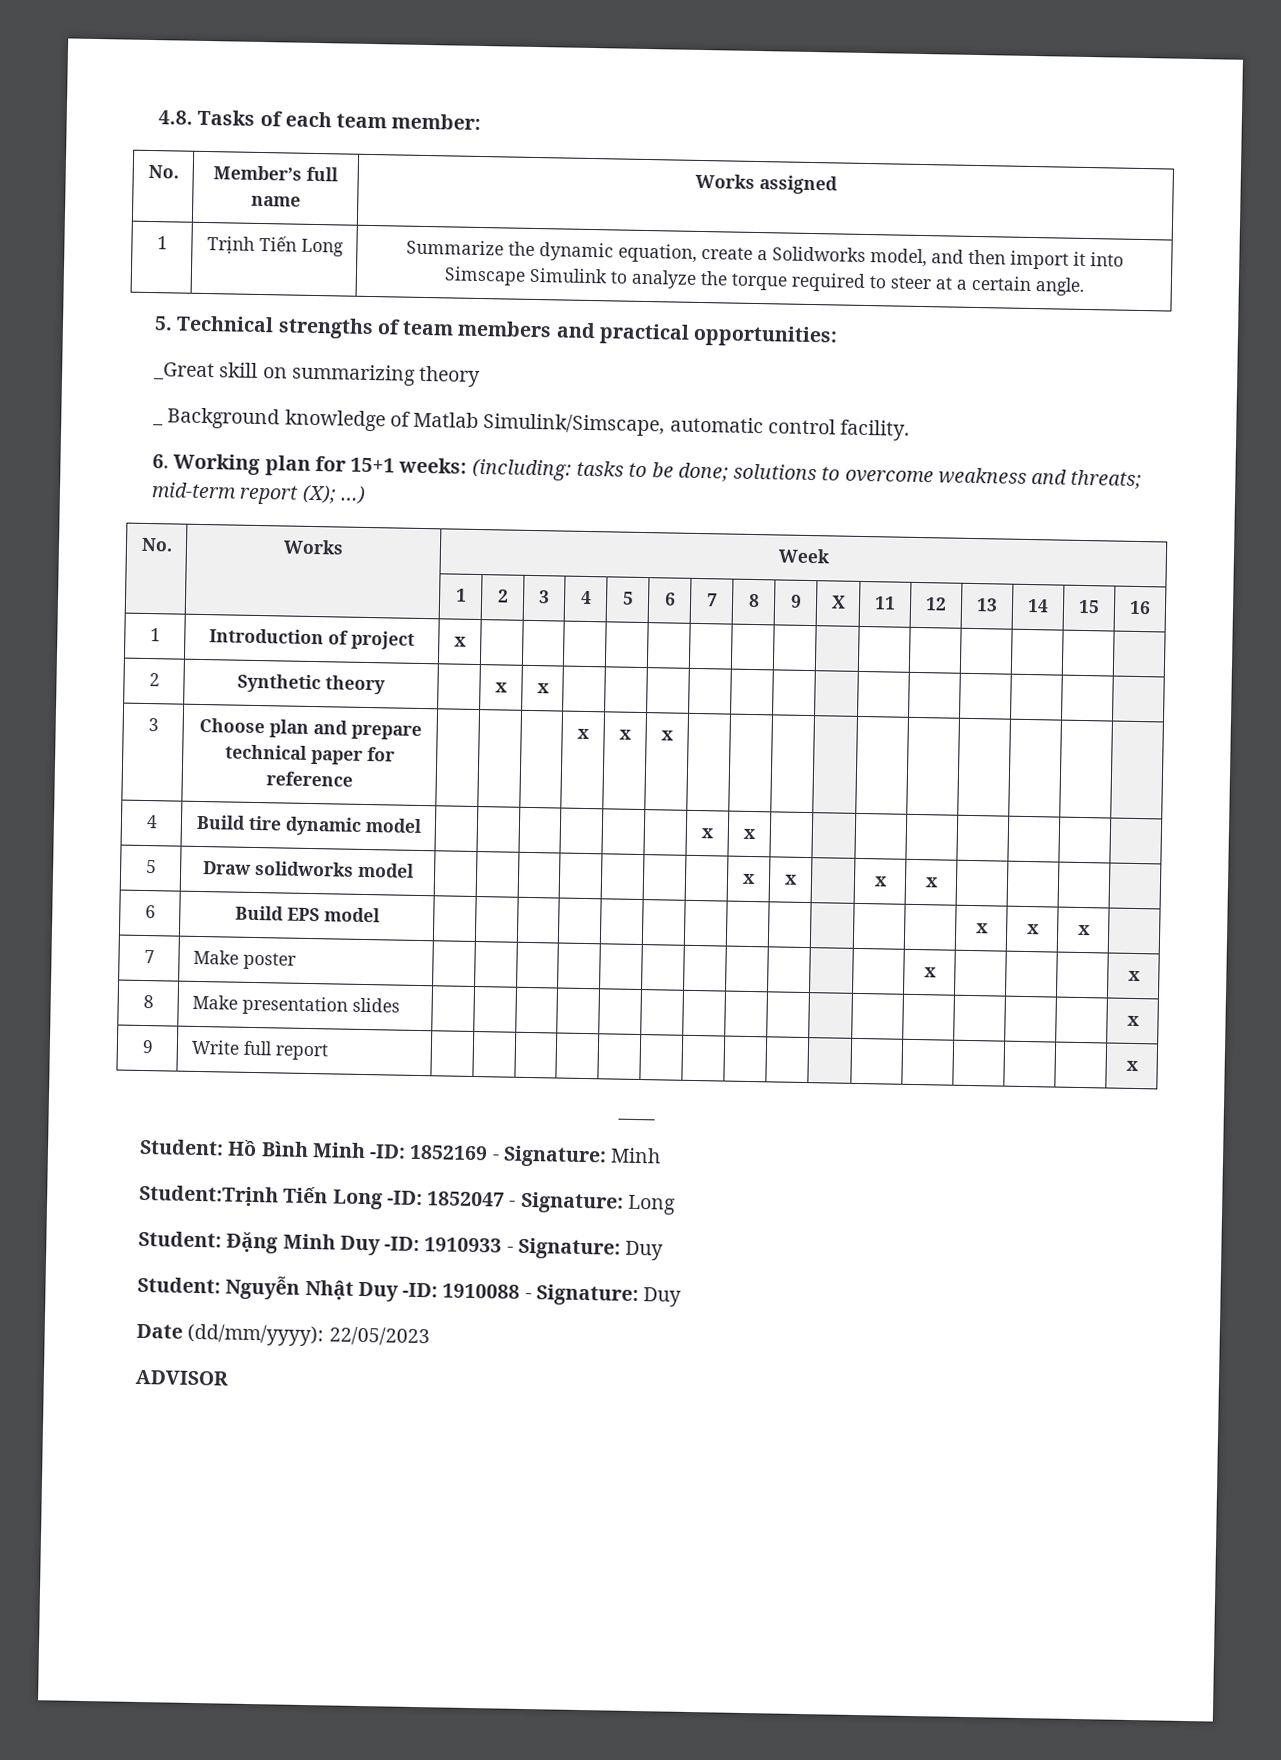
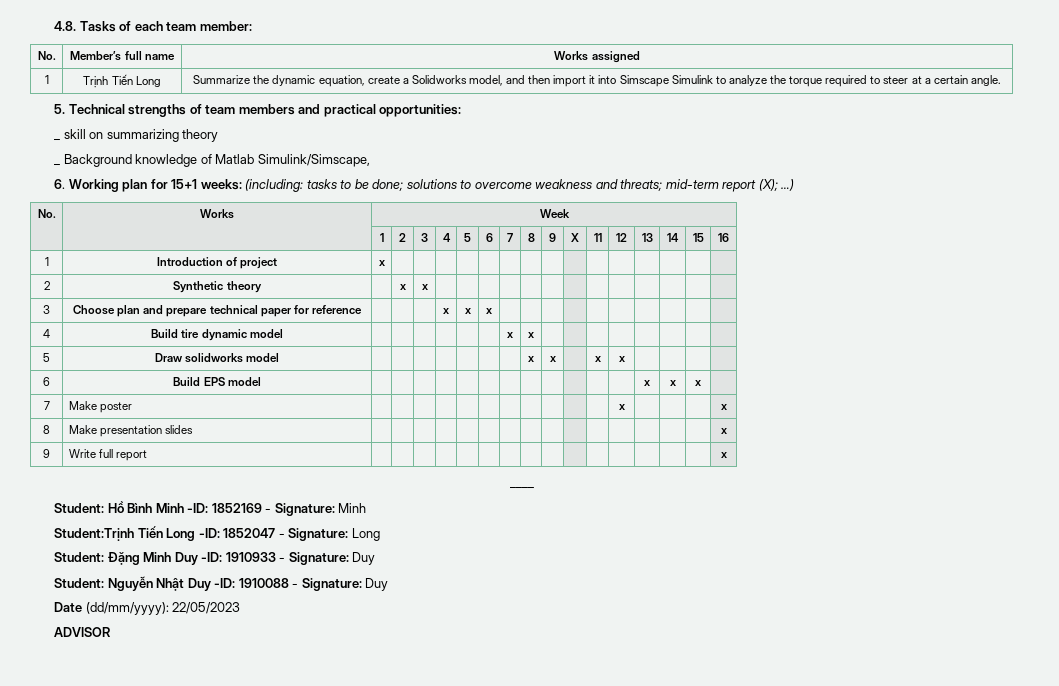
- _Great skill on summarizing theory
+ _ skill on summarizing theory
- _ Background knowledge of Matlab Simulink/Simscape, automatic control facility.
+ _ Background knowledge of Matlab Simulink/Simscape,

